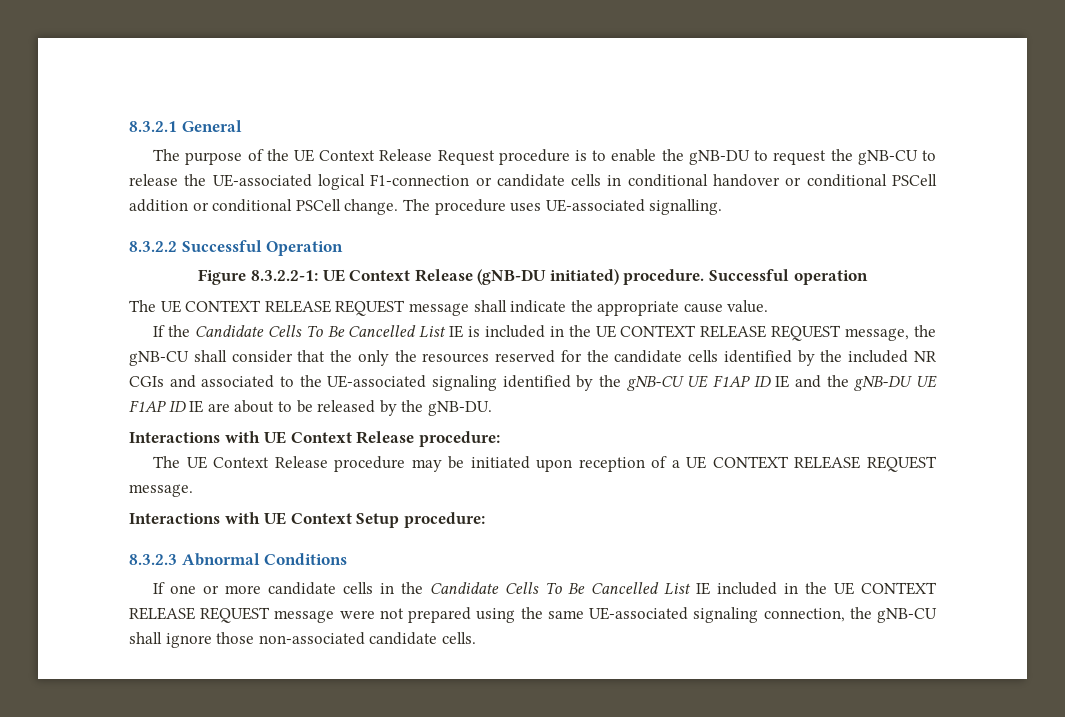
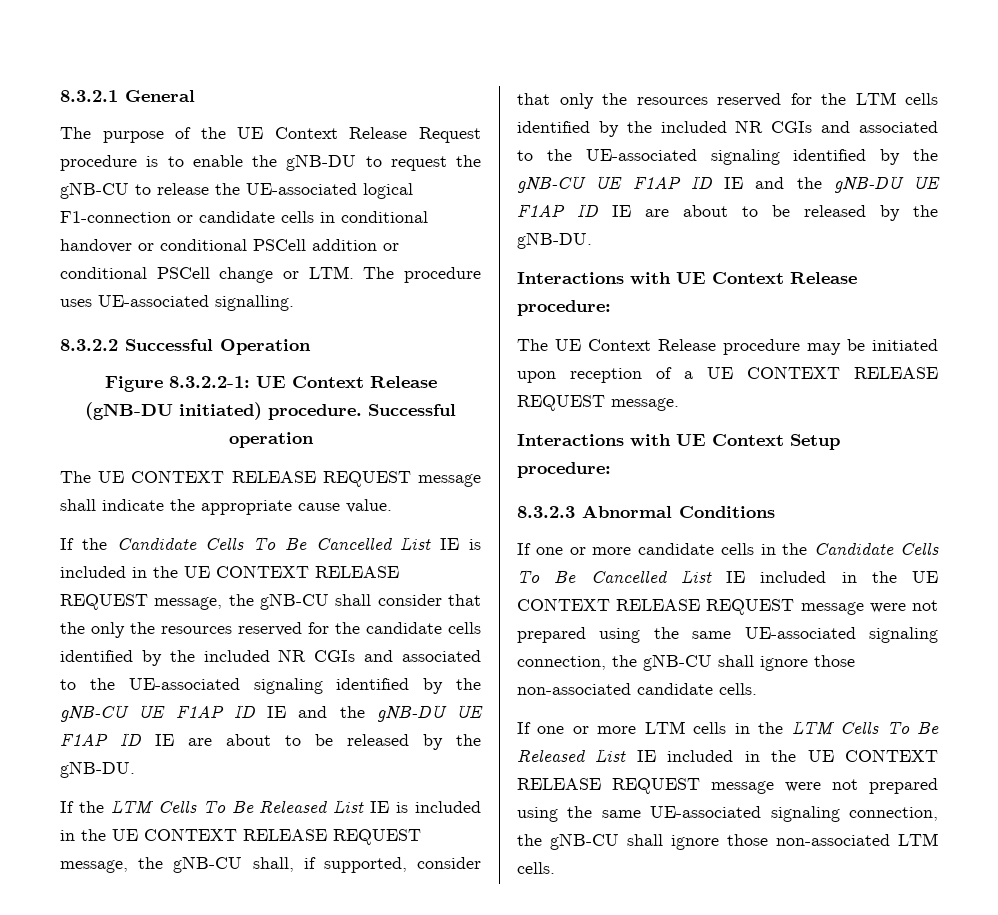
- The purpose of the UE Context Release Request procedure is to enable the gNB-DU to request the gNB-CU to release the UE-associated logical F1-connection or candidate cells in conditional handover or conditional PSCell addition or conditional PSCell change. The procedure uses UE-associated signalling.
+ The purpose of the UE Context Release Request procedure is to enable the gNB-DU to request the gNB-CU to release the UE-associated logical F1-connection or candidate cells in conditional handover or conditional PSCell addition or conditional PSCell change or LTM. The procedure uses UE-associated signalling.
+ If the LTM Cells To Be Released List IE is included in the UE CONTEXT RELEASE REQUEST message, the gNB-CU shall, if supported, consider that only the resources reserved for the LTM cells identified by the included NR CGIs and associated to the UE-associated signaling identified by the gNB-CU UE F1AP ID IE and the gNB-DU UE F1AP ID IE are about to be released by the gNB-DU.
+ If one or more LTM cells in the LTM Cells To Be Released List IE included in the UE CONTEXT RELEASE REQUEST message were not prepared using the same UE-associated signaling connection, the gNB-CU shall ignore those non-associated LTM cells.

